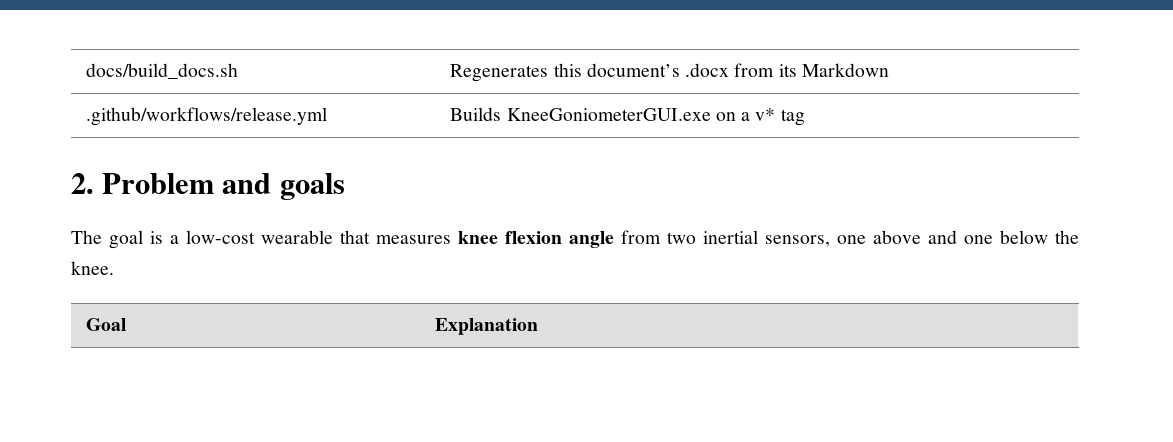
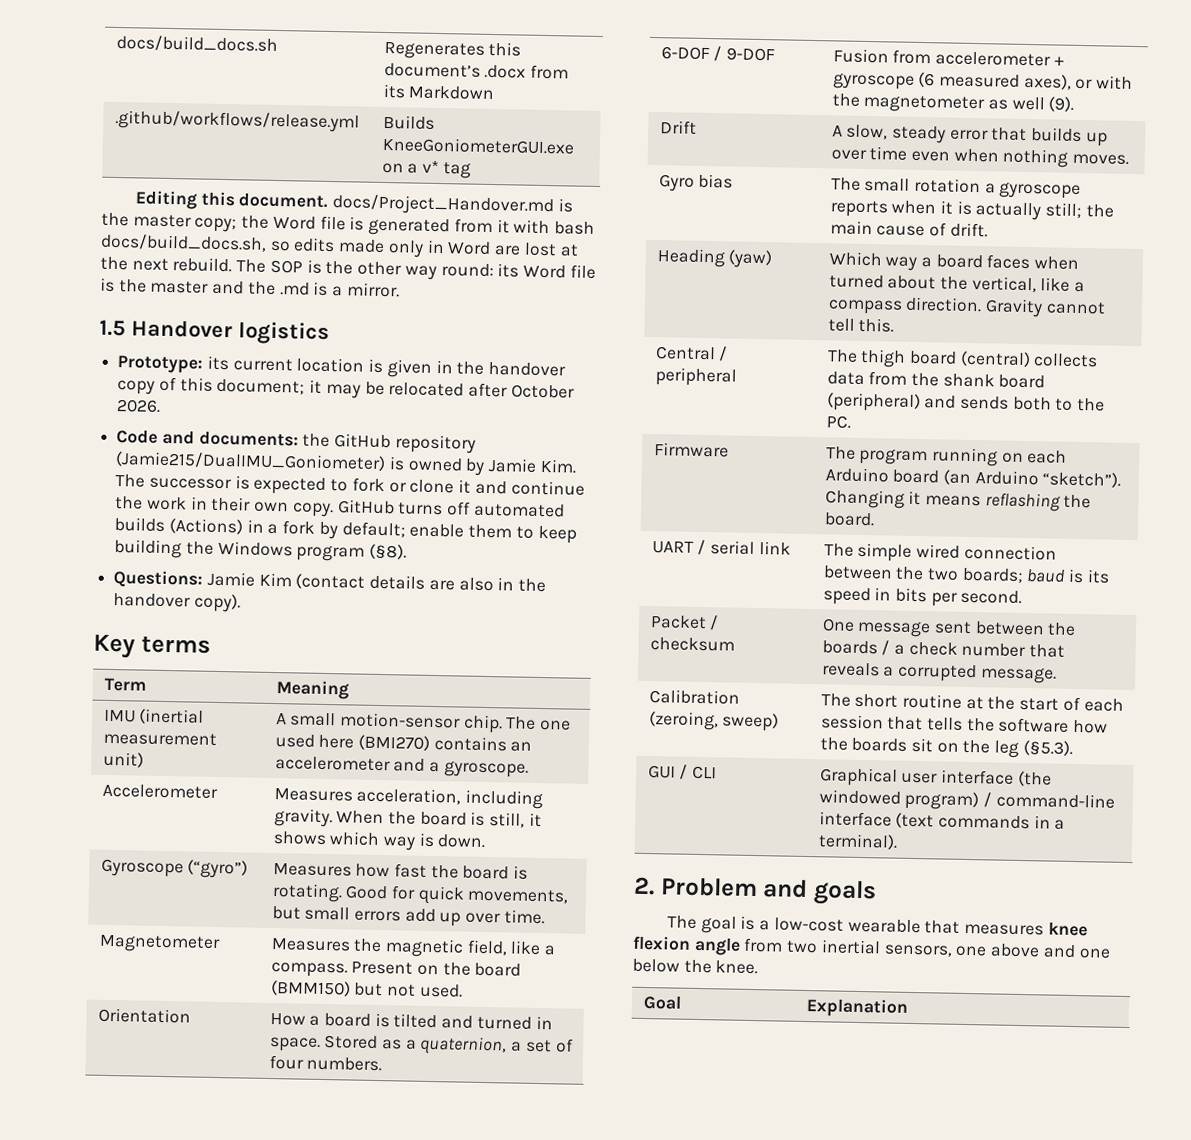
+ Editing this document. docs/Project_Handover.md is the master copy; the Word file is generated from it with bash docs/build_docs.sh, so edits made only in Word are lost at the next rebuild. The SOP is the other way round: its Word file is the master and the .md is a mirror.
+ 1.5 Handover logistics
+ Prototype: its current location is given in the handover copy of this document; it may be relocated after October 2026.
+ Code and documents: the GitHub repository (Jamie215/DualIMU_Goniometer) is owned by Jamie Kim. The successor is expected to fork or clone it and continue the work in their own copy. GitHub turns off automated builds (Actions) in a fork by default; enable them to keep building the Windows program (§8).
+ Questions: Jamie Kim (contact details are also in the handover copy).
+ Key terms
+ Term | Meaning
+ IMU (inertial measurement unit) | A small motion-sensor chip. The one used here (BMI270) contains an accelerometer and a gyroscope.
+ Accelerometer | Measures acceleration, including gravity. When the board is still, it shows which way is down.
+ Gyroscope (“gyro”) | Measures how fast the board is rotating. Good for quick movements, but small errors add up over time.
+ Magnetometer | Measures the magnetic field, like a compass. Present on the board (BMM150) but not used.
+ Orientation | How a board is tilted and turned in space. Stored as a quaternion, a set of four numbers.
+ 6-DOF / 9-DOF | Fusion from accelerometer + gyroscope (6 measured axes), or with the magnetometer as well (9).
+ Drift | A slow, steady error that builds up over time even when nothing moves.
+ Gyro bias | The small rotation a gyroscope reports when it is actually still; the main cause of drift.
+ Heading (yaw) | Which way a board faces when turned about the vertical, like a compass direction. Gravity cannot tell this.
+ Central / peripheral | The thigh board (central) collects data from the shank board (peripheral) and sends both to the PC.
+ Firmware | The program running on each Arduino board (an Arduino “sketch”). Changing it means reflashing the board.
+ UART / serial link | The simple wired connection between the two boards; baud is its speed in bits per second.
+ Packet / checksum | One message sent between the boards / a check number that reveals a corrupted message.
+ Calibration (zeroing, sweep) | The short routine at the start of each session that tells the software how the boards sit on the leg (§5.3).
+ GUI / CLI | Graphical user interface (the windowed program) / command-line interface (text commands in a terminal).

